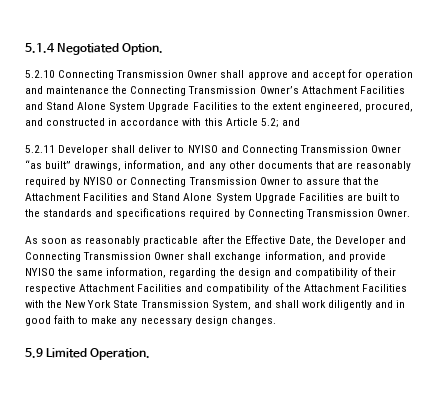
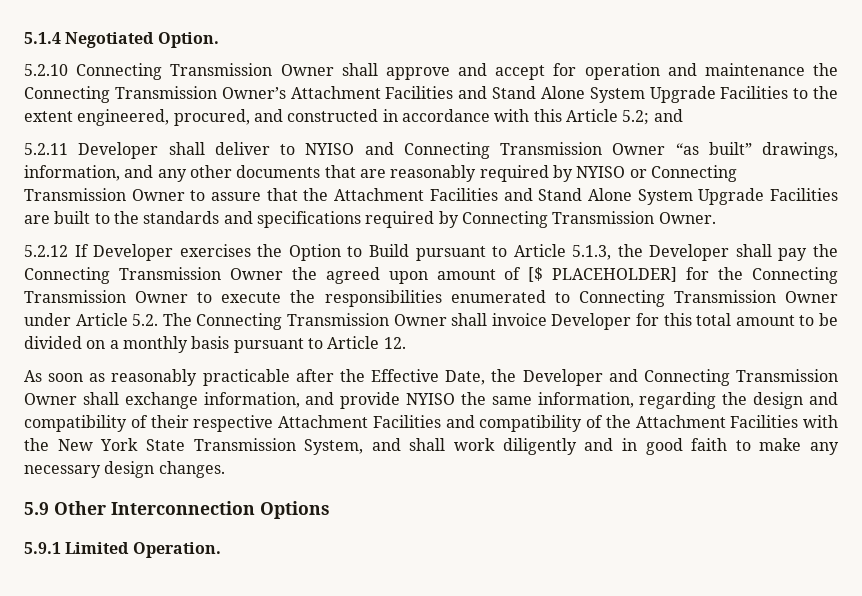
+ 5.2.12 If Developer exercises the Option to Build pursuant to Article 5.1.3, the Developer shall pay the Connecting Transmission Owner the agreed upon amount of [$ PLACEHOLDER] for the Connecting Transmission Owner to execute the responsibilities enumerated to Connecting Transmission Owner under Article 5.2. The Connecting Transmission Owner shall invoice Developer for this total amount to be divided on a monthly basis pursuant to Article 12.
- 5.9 Limited Operation.
+ 5.9 Other Interconnection Options
+ 5.9.1 Limited Operation.

